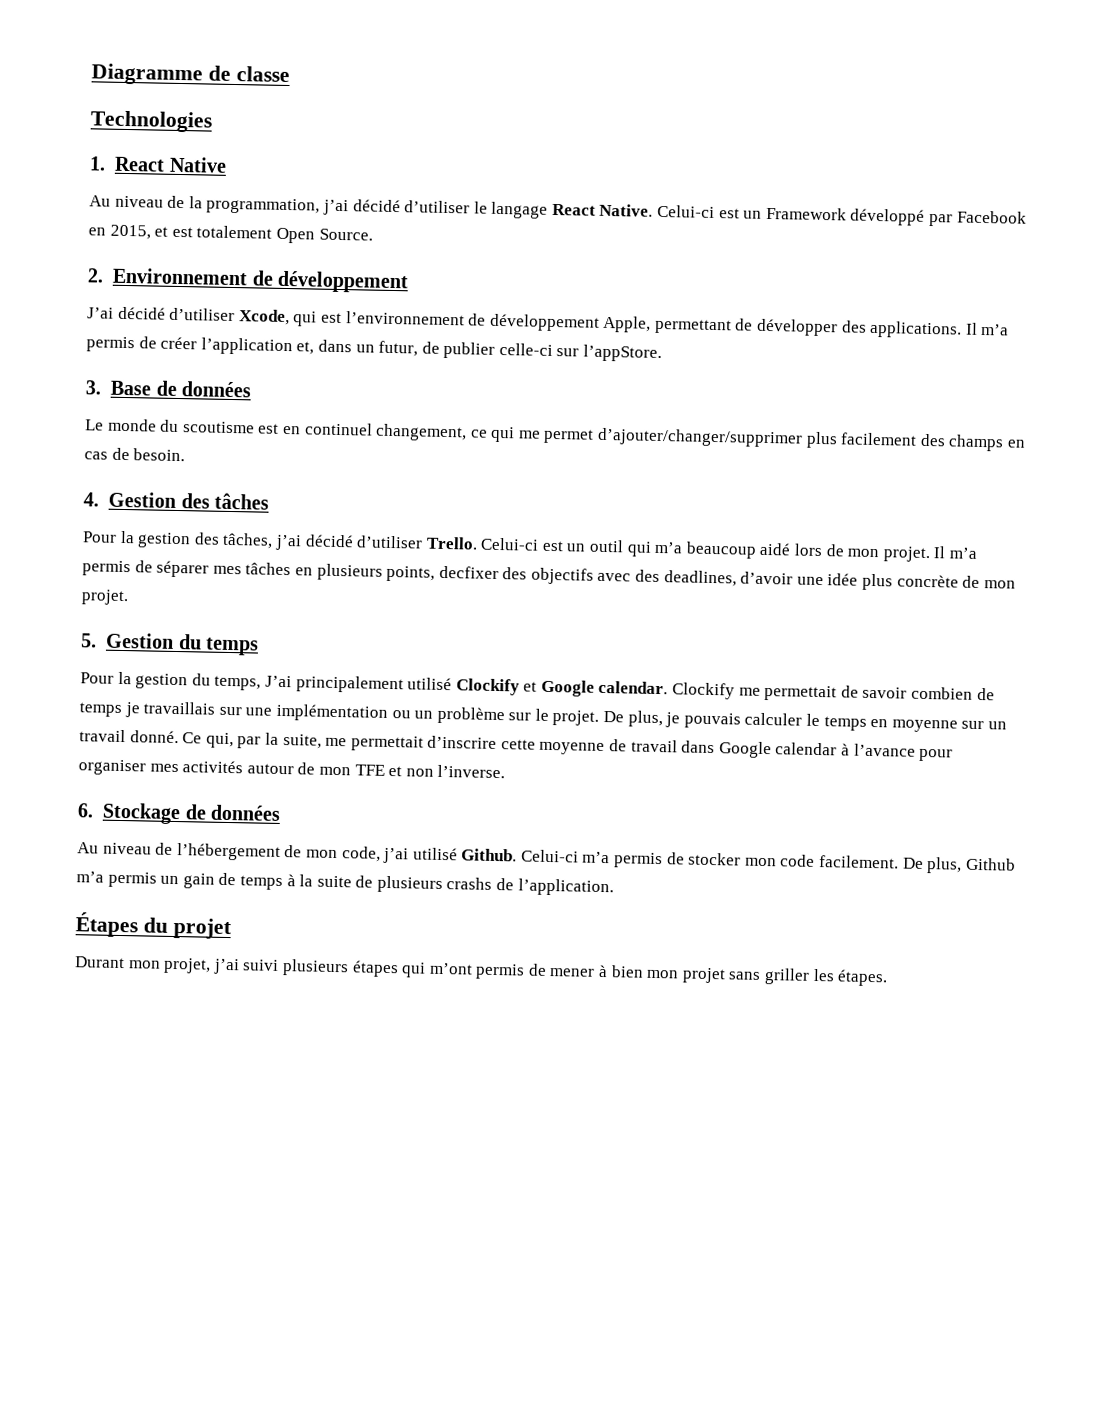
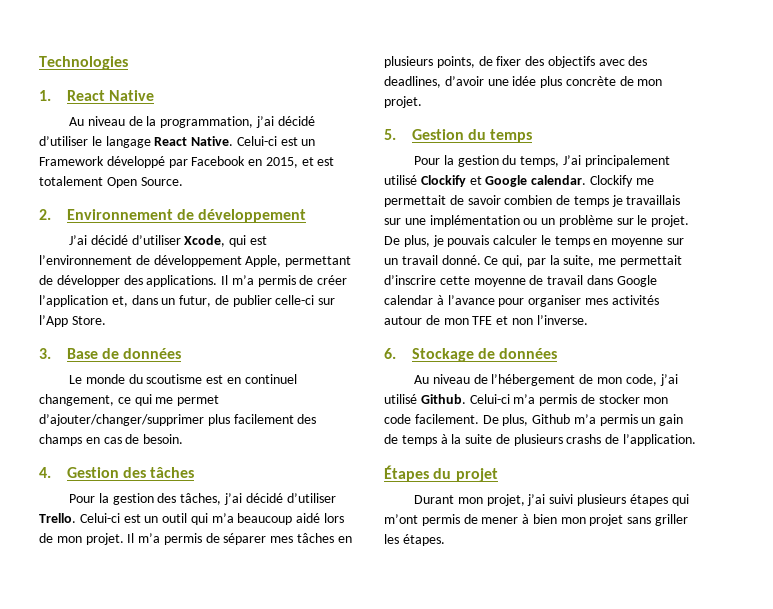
- Diagramme de classe
- Il m’a permis de créer l’application et, dans un futur, de publier celle-ci sur l’appStore.
+ Il m’a permis de créer l’application et, dans un futur, de publier celle-ci sur l’App Store.
- Il m’a permis de séparer mes tâches en plusieurs points, decfixer des objectifs avec des deadlines, d’avoir une idée plus concrète de mon projet.
+ Il m’a permis de séparer mes tâches en plusieurs points, de fixer des objectifs avec des deadlines, d’avoir une idée plus concrète de mon projet.

